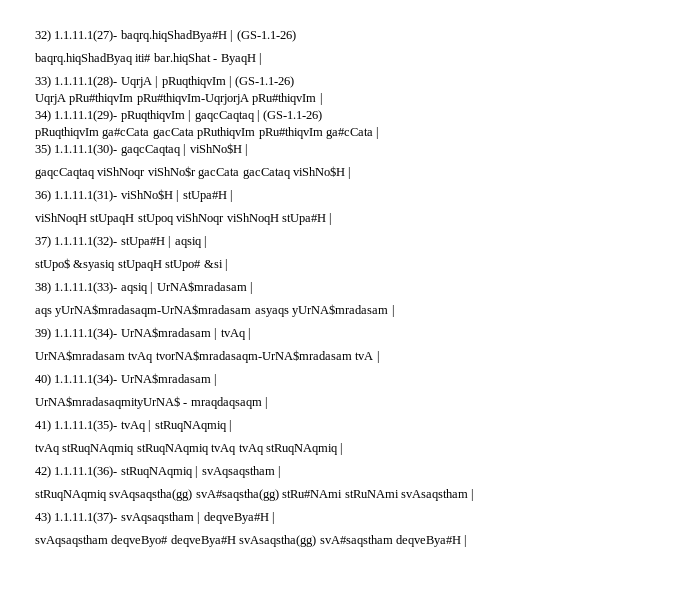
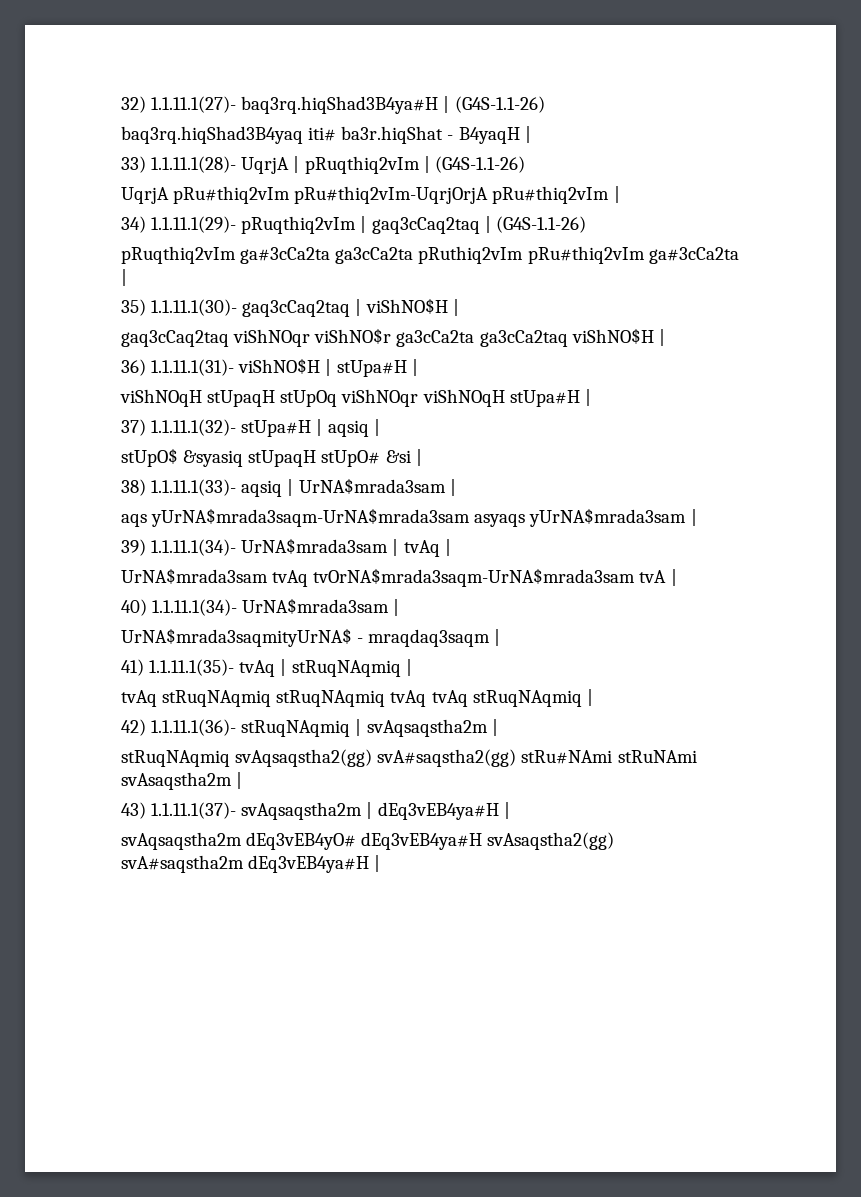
- 32) 1.1.11.1(27)- baqrq.hiqShadBya#H | (GS-1.1-26)
- baqrq.hiqShadByaq iti# bar.hiqShat - ByaqH |
+ 32) 1.1.11.1(27)- baq3rq.hiqShad3B4ya#H | (G4S-1.1-26)
+ baq3rq.hiqShad3B4yaq iti# ba3r.hiqShat - B4yaqH |
- 33) 1.1.11.1(28)- UqrjA | pRuqthiqvIm | (GS-1.1-26)
- UqrjA pRu#thiqvIm pRu#thiqvIm-UqrjorjA pRu#thiqvIm |
- 34) 1.1.11.1(29)- pRuqthiqvIm | gaqcCaqtaq | (GS-1.1-26)
- pRuqthiqvIm ga#cCata gacCata pRuthiqvIm pRu#thiqvIm ga#cCata |
- 35) 1.1.11.1(30)- gaqcCaqtaq | viShNo$H |
- gaqcCaqtaq viShNoqr viShNo$r gacCata gacCataq viShNo$H |
+ 33) 1.1.11.1(28)- UqrjA | pRuqthiq2vIm | (G4S-1.1-26)
+ UqrjA pRu#thiq2vIm pRu#thiq2vIm-UqrjOrjA pRu#thiq2vIm |
+ 34) 1.1.11.1(29)- pRuqthiq2vIm | gaq3cCaq2taq | (G4S-1.1-26)
+ pRuqthiq2vIm ga#3cCa2ta ga3cCa2ta pRuthiq2vIm pRu#thiq2vIm ga#3cCa2ta |
+ 35) 1.1.11.1(30)- gaq3cCaq2taq | viShNO$H |
+ gaq3cCaq2taq viShNOqr viShNO$r ga3cCa2ta ga3cCa2taq viShNO$H |
- 36) 1.1.11.1(31)- viShNo$H | stUpa#H |
+ 36) 1.1.11.1(31)- viShNO$H | stUpa#H |
- viShNoqH stUpaqH stUpoq viShNoqr viShNoqH stUpa#H |
+ viShNOqH stUpaqH stUpOq viShNOqr viShNOqH stUpa#H |
- stUpo$ &syasiq stUpaqH stUpo# &si |
+ stUpO$ &syasiq stUpaqH stUpO# &si |
- 38) 1.1.11.1(33)- aqsiq | UrNA$mradasam |
+ 38) 1.1.11.1(33)- aqsiq | UrNA$mrada3sam |
- aqs yUrNA$mradasaqm-UrNA$mradasam asyaqs yUrNA$mradasam |
+ aqs yUrNA$mrada3saqm-UrNA$mrada3sam asyaqs yUrNA$mrada3sam |
- 39) 1.1.11.1(34)- UrNA$mradasam | tvAq |
+ 39) 1.1.11.1(34)- UrNA$mrada3sam | tvAq |
- UrNA$mradasam tvAq tvorNA$mradasaqm-UrNA$mradasam tvA |
+ UrNA$mrada3sam tvAq tvOrNA$mrada3saqm-UrNA$mrada3sam tvA |
- 40) 1.1.11.1(34)- UrNA$mradasam |
- UrNA$mradasaqmityUrNA$ - mraqdaqsaqm |
+ 40) 1.1.11.1(34)- UrNA$mrada3sam |
+ UrNA$mrada3saqmityUrNA$ - mraqdaq3saqm |
- 42) 1.1.11.1(36)- stRuqNAqmiq | svAqsaqstham |
+ 42) 1.1.11.1(36)- stRuqNAqmiq | svAqsaqstha2m |
- stRuqNAqmiq svAqsaqstha(gg) svA#saqstha(gg) stRu#NAmi stRuNAmi svAsaqstham |
+ stRuqNAqmiq svAqsaqstha2(gg) svA#saqstha2(gg) stRu#NAmi stRuNAmi svAsaqstha2m |
- 43) 1.1.11.1(37)- svAqsaqstham | deqveBya#H |
- svAqsaqstham deqveByo# deqveBya#H svAsaqstha(gg) svA#saqstham deqveBya#H |
+ 43) 1.1.11.1(37)- svAqsaqstha2m | dEq3vEB4ya#H |
+ svAqsaqstha2m dEq3vEB4yO# dEq3vEB4ya#H svAsaqstha2(gg) svA#saqstha2m dEq3vEB4ya#H |

